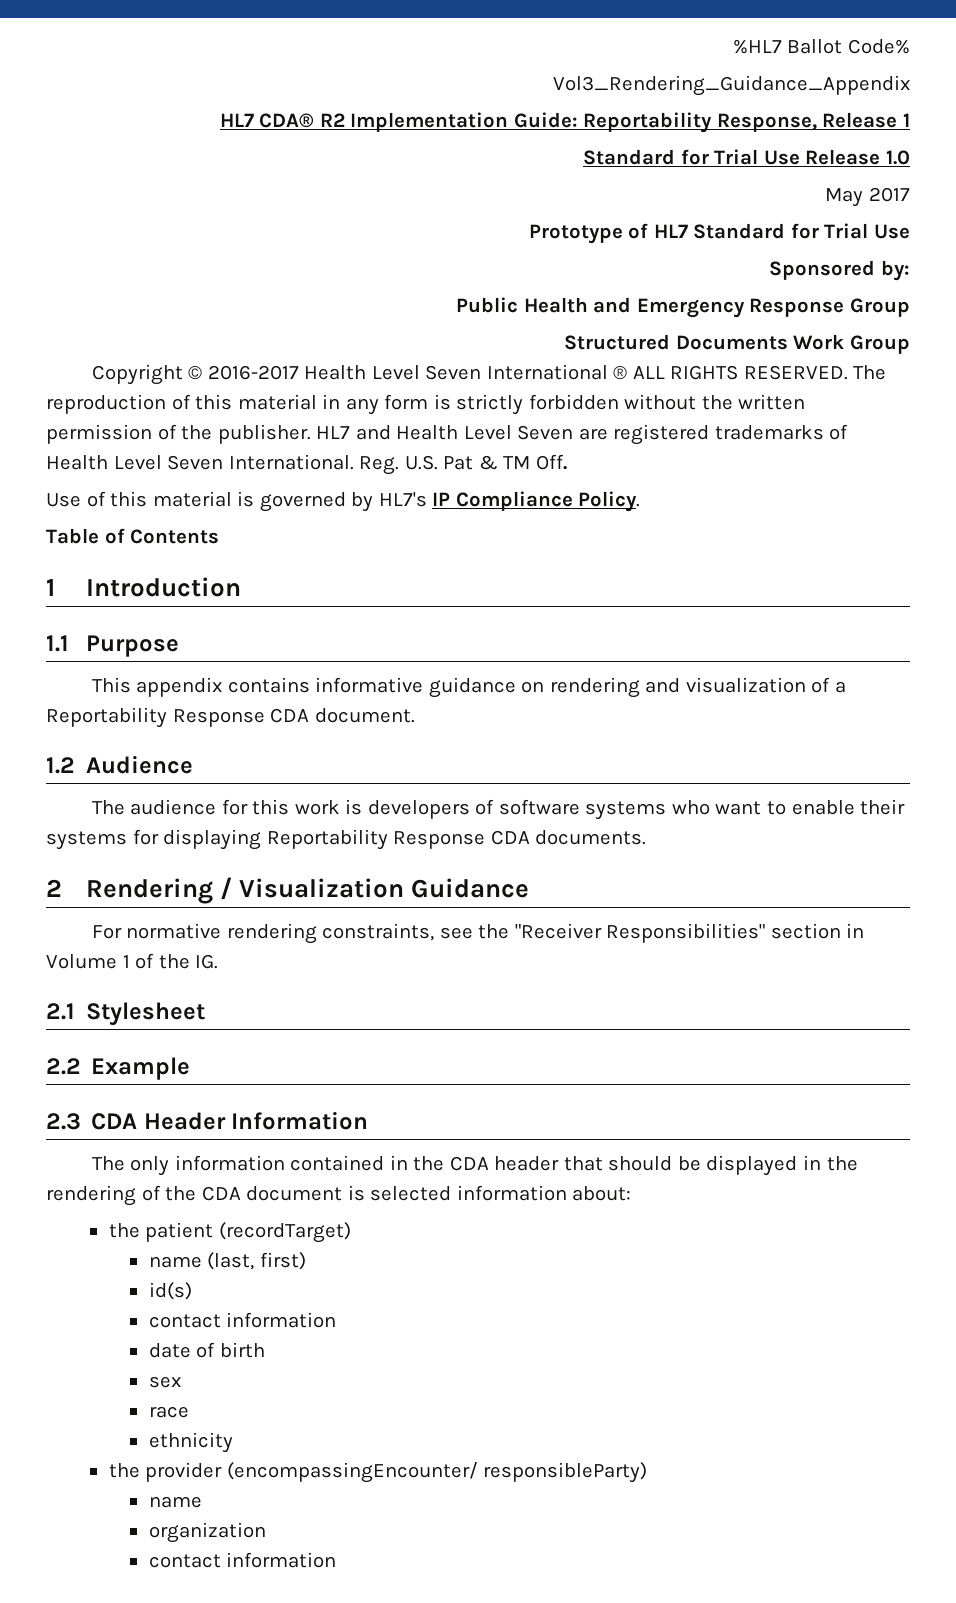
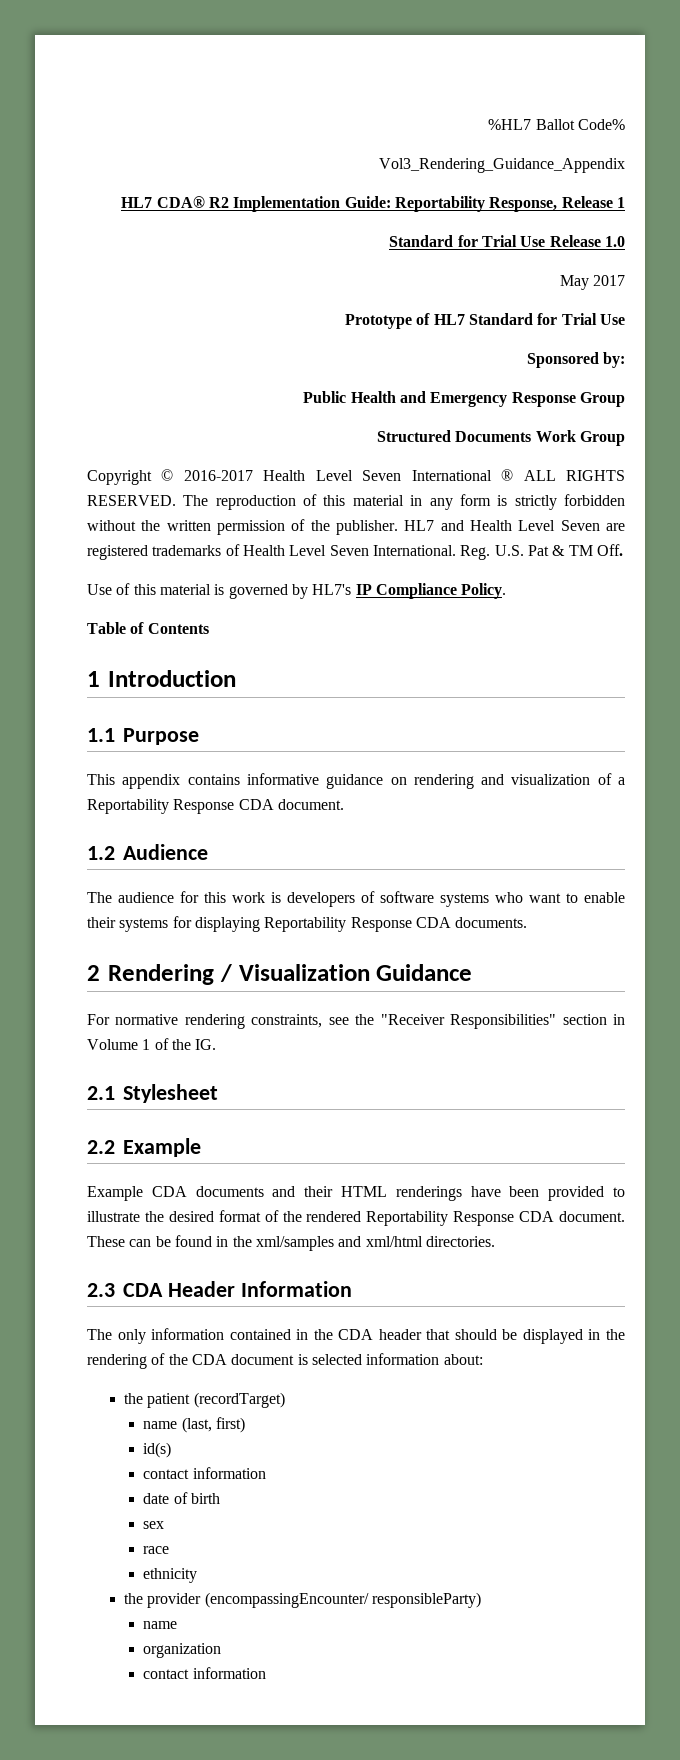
+ Example CDA documents and their HTML renderings have been provided to illustrate the desired format of the rendered Reportability Response CDA document. These can be found in the xml/samples and xml/html directories.

